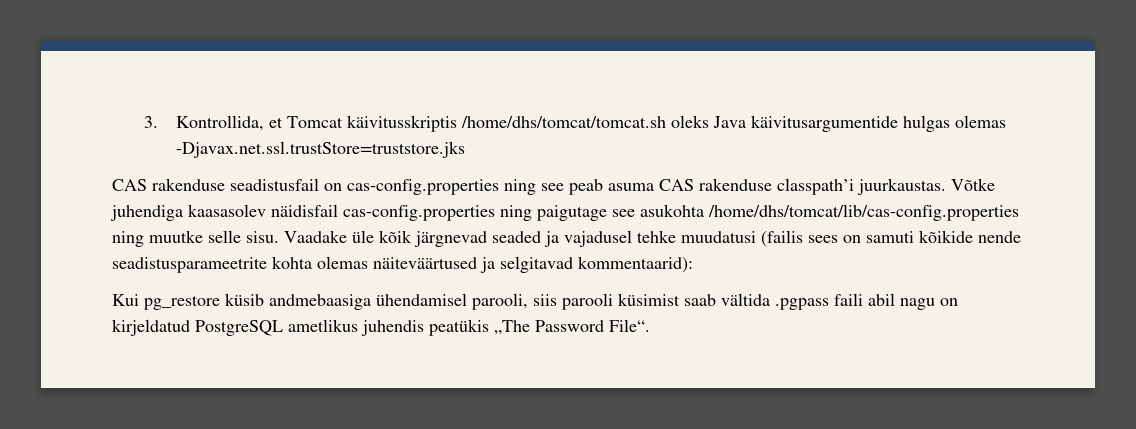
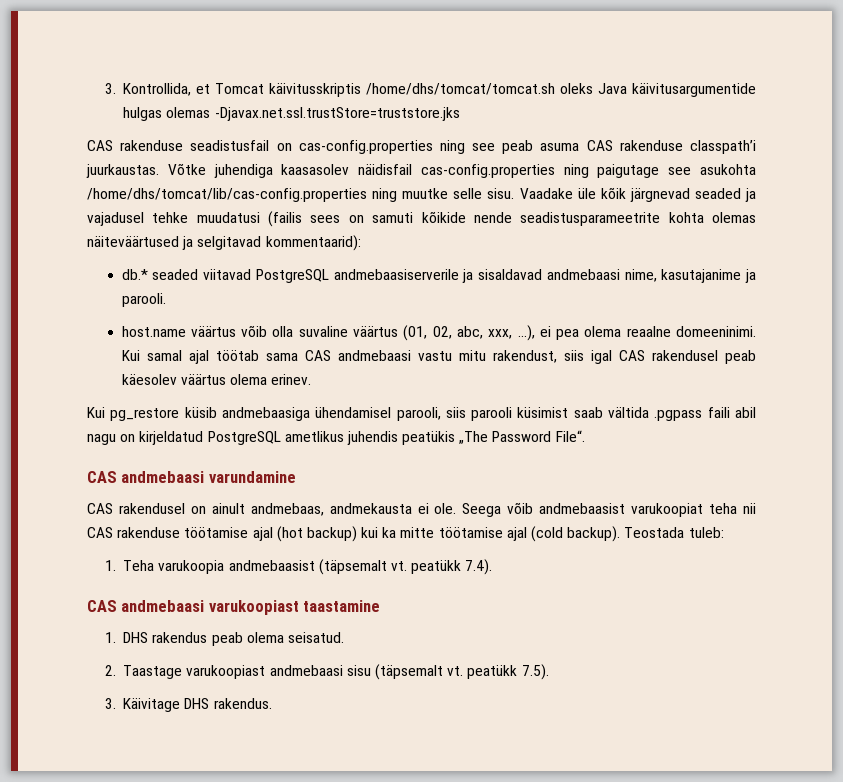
+ db.* seaded viitavad PostgreSQL andmebaasiserverile ja sisaldavad andmebaasi nime, kasutajanime ja parooli.
+ host.name väärtus võib olla suvaline väärtus (01, 02, abc, xxx, ...), ei pea olema reaalne domeeninimi. Kui samal ajal töötab sama CAS andmebaasi vastu mitu rakendust, siis igal CAS rakendusel peab käesolev väärtus olema erinev.
+ CAS andmebaasi varundamine
+ CAS rakendusel on ainult andmebaas, andmekausta ei ole. Seega võib andmebaasist varukoopiat teha nii CAS rakenduse töötamise ajal (hot backup) kui ka mitte töötamise ajal (cold backup). Teostada tuleb:
+ 1. Teha varukoopia andmebaasist (täpsemalt vt. peatükk 7.4).
+ CAS andmebaasi varukoopiast taastamine
+ 1. DHS rakendus peab olema seisatud.
+ 2. Taastage varukoopiast andmebaasi sisu (täpsemalt vt. peatükk 7.5).
+ 3. Käivitage DHS rakendus.

